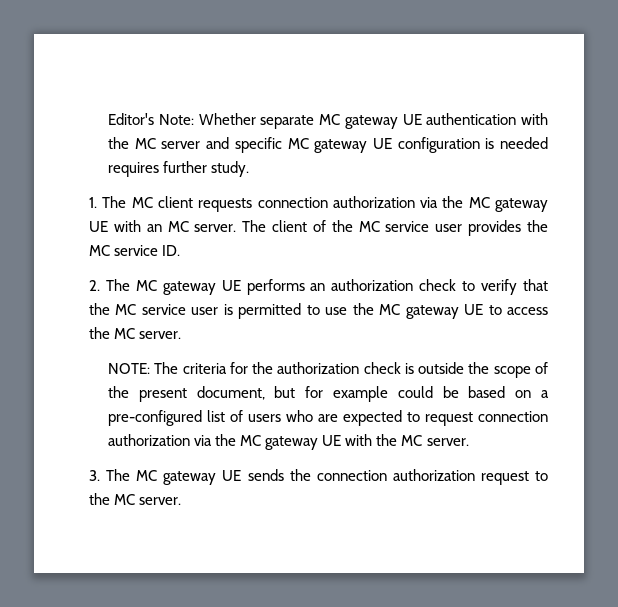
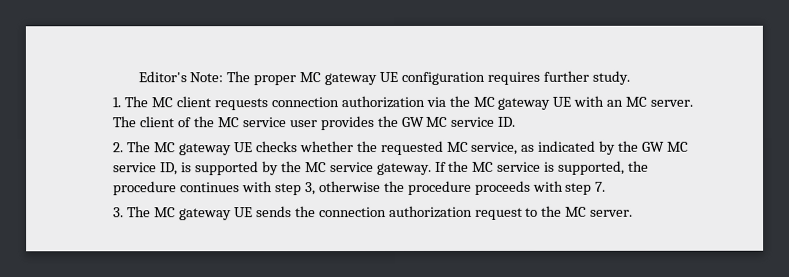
- Editor's Note: Whether separate MC gateway UE authentication with the MC server and specific MC gateway UE configuration is needed requires further study.
+ Editor's Note: The proper MC gateway UE configuration requires further study.
- The client of the MC service user provides the MC service ID.
+ The client of the MC service user provides the GW MC service ID.
- 2. The MC gateway UE performs an authorization check to verify that the MC service user is permitted to use the MC gateway UE to access the MC server.
- NOTE: The criteria for the authorization check is outside the scope of the present document, but for example could be based on a pre-configured list of users who are expected to request connection authorization via the MC gateway UE with the MC server.
+ 2. The MC gateway UE checks whether the requested MC service, as indicated by the GW MC service ID, is supported by the MC service gateway. If the MC service is supported, the procedure continues with step 3, otherwise the procedure proceeds with step 7.

